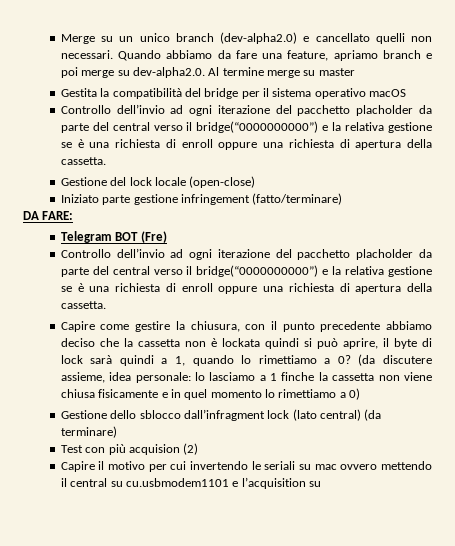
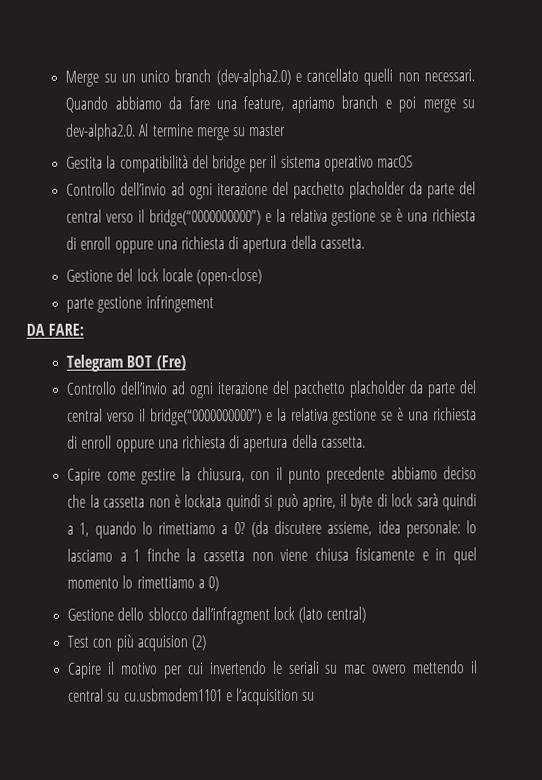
- Iniziato parte gestione infringement (fatto/terminare)
+ parte gestione infringement
- Gestione dello sblocco dall’infragment lock (lato central) (da terminare)
+ Gestione dello sblocco dall’infragment lock (lato central)

